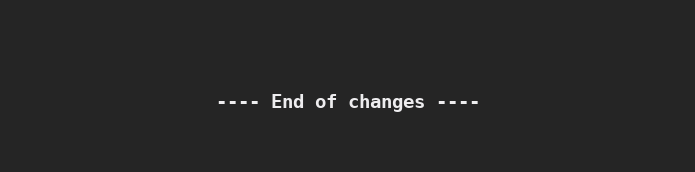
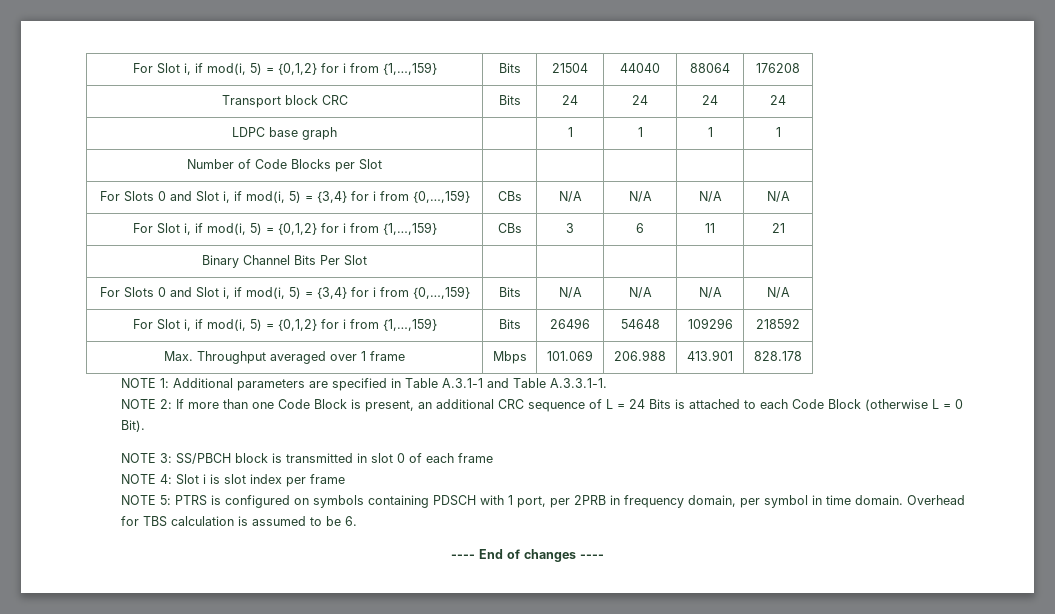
+ For Slot i, if mod(i, 5) = {0,1,2} for i from {1,…,159} | Bits | 21504 | 44040 | 88064 | 176208
+ Transport block CRC | Bits | 24 | 24 | 24 | 24
+ LDPC base graph | | 1 | 1 | 1 | 1
+ Number of Code Blocks per Slot | | | | |
+ For Slots 0 and Slot i, if mod(i, 5) = {3,4} for i from {0,…,159} | CBs | N/A | N/A | N/A | N/A
+ For Slot i, if mod(i, 5) = {0,1,2} for i from {1,…,159} | CBs | 3 | 6 | 11 | 21
+ Binary Channel Bits Per Slot | | | | |
+ For Slots 0 and Slot i, if mod(i, 5) = {3,4} for i from {0,…,159} | Bits | N/A | N/A | N/A | N/A
+ For Slot i, if mod(i, 5) = {0,1,2} for i from {1,…,159} | Bits | 26496 | 54648 | 109296 | 218592
+ Max. Throughput averaged over 1 frame | Mbps | 101.069 | 206.988 | 413.901 | 828.178
+ NOTE 1: Additional parameters are specified in Table A.3.1-1 and Table A.3.3.1-1.
+ NOTE 2: If more than one Code Block is present, an additional CRC sequence of L = 24 Bits is attached to each Code Block (otherwise L = 0 Bit).
+ NOTE 3: SS/PBCH block is transmitted in slot 0 of each frame
+ NOTE 4: Slot i is slot index per frame
+ NOTE 5: PTRS is configured on symbols containing PDSCH with 1 port, per 2PRB in frequency domain, per symbol in time domain. Overhead for TBS calculation is assumed to be 6.

